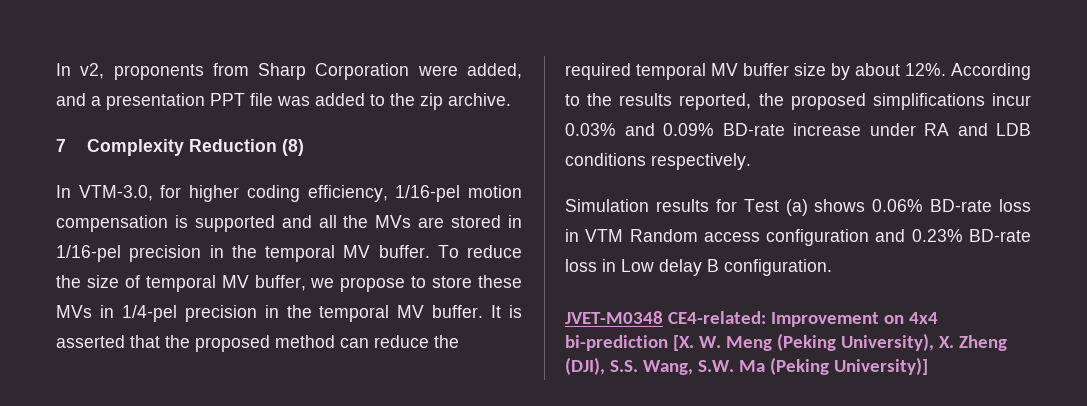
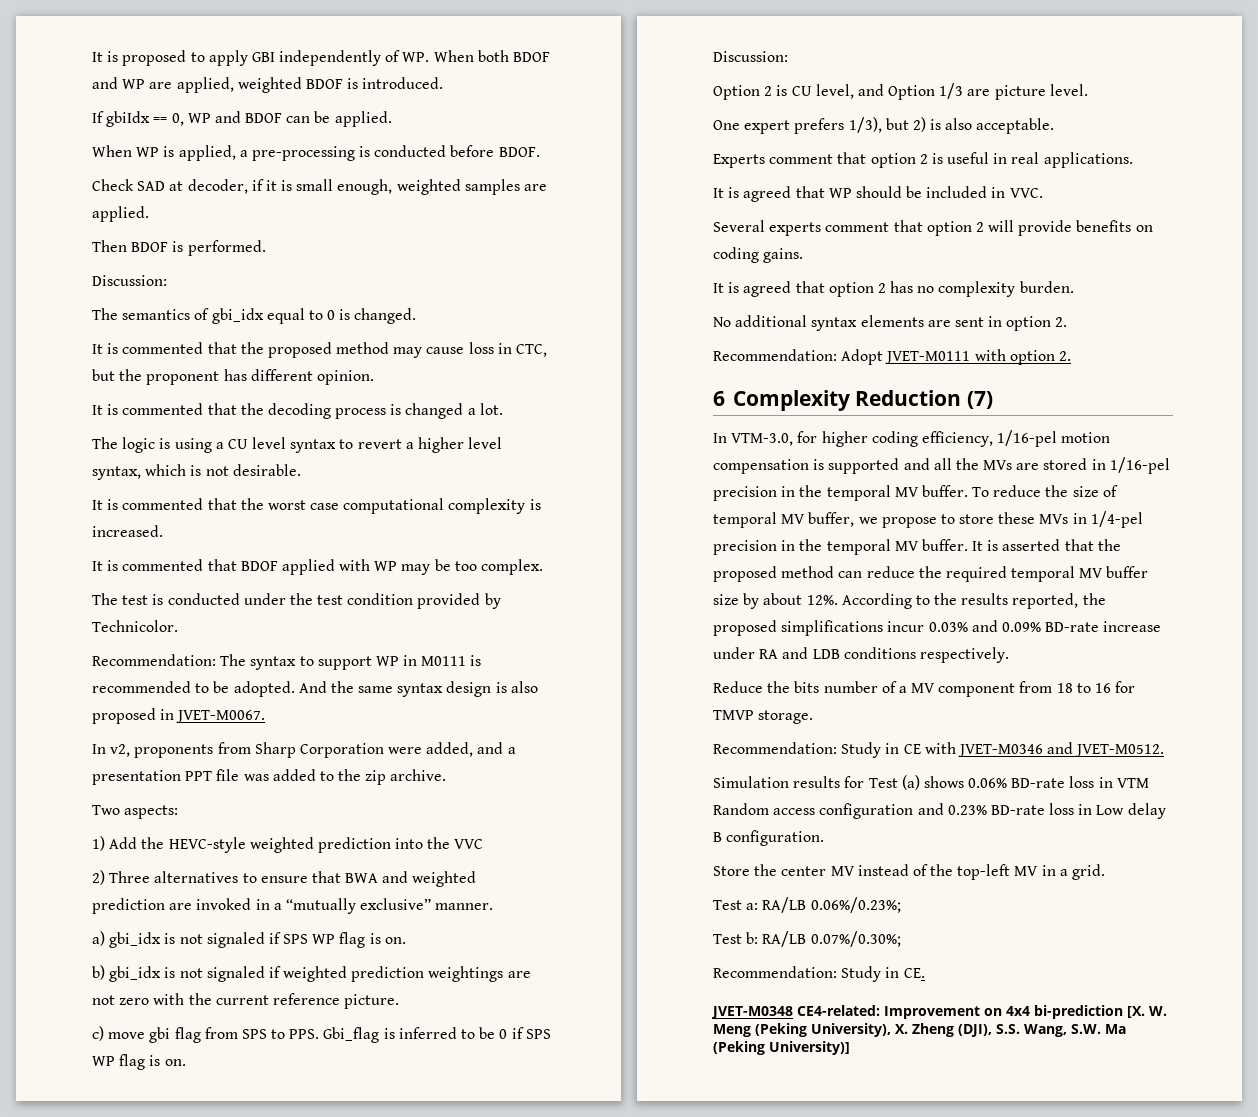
+ It is proposed to apply GBI independently of WP. When both BDOF and WP are applied, weighted BDOF is introduced.
+ If gbiIdx == 0, WP and BDOF can be applied.
+ When WP is applied, a pre-processing is conducted before BDOF.
+ Check SAD at decoder, if it is small enough, weighted samples are applied.
+ Then BDOF is performed.
+ Discussion:
+ The semantics of gbi_idx equal to 0 is changed.
+ It is commented that the proposed method may cause loss in CTC, but the proponent has different opinion.
+ It is commented that the decoding process is changed a lot.
+ The logic is using a CU level syntax to revert a higher level syntax, which is not desirable.
+ It is commented that the worst case computational complexity is increased.
+ It is commented that BDOF applied with WP may be too complex.
+ The test is conducted under the test condition provided by Technicolor.
+ Recommendation: The syntax to support WP in M0111 is recommended to be adopted. And the same syntax design is also proposed in JVET-M0067.
- 7 Complexity Reduction (8)
+ Two aspects:
+ 1) Add the HEVC-style weighted prediction into the VVC
+ 2) Three alternatives to ensure that BWA and weighted prediction are invoked in a “mutually exclusive” manner.
+ a) gbi_idx is not signaled if SPS WP flag is on.
+ b) gbi_idx is not signaled if weighted prediction weightings are not zero with the current reference picture.
+ c) move gbi flag from SPS to PPS. Gbi_flag is inferred to be 0 if SPS WP flag is on.
+ Discussion:
+ Option 2 is CU level, and Option 1/3 are picture level.
+ One expert prefers 1/3), but 2) is also acceptable.
+ Experts comment that option 2 is useful in real applications.
+ It is agreed that WP should be included in VVC.
+ Several experts comment that option 2 will provide benefits on coding gains.
+ It is agreed that option 2 has no complexity burden.
+ No additional syntax elements are sent in option 2.
+ Recommendation: Adopt JVET-M0111 with option 2.
+ 6 Complexity Reduction (7)
+ Reduce the bits number of a MV component from 18 to 16 for TMVP storage.
+ Recommendation: Study in CE with JVET-M0346 and JVET-M0512.
+ Store the center MV instead of the top-left MV in a grid.
+ Test a: RA/LB 0.06%/0.23%;
+ Test b: RA/LB 0.07%/0.30%;
+ Recommendation: Study in CE.

